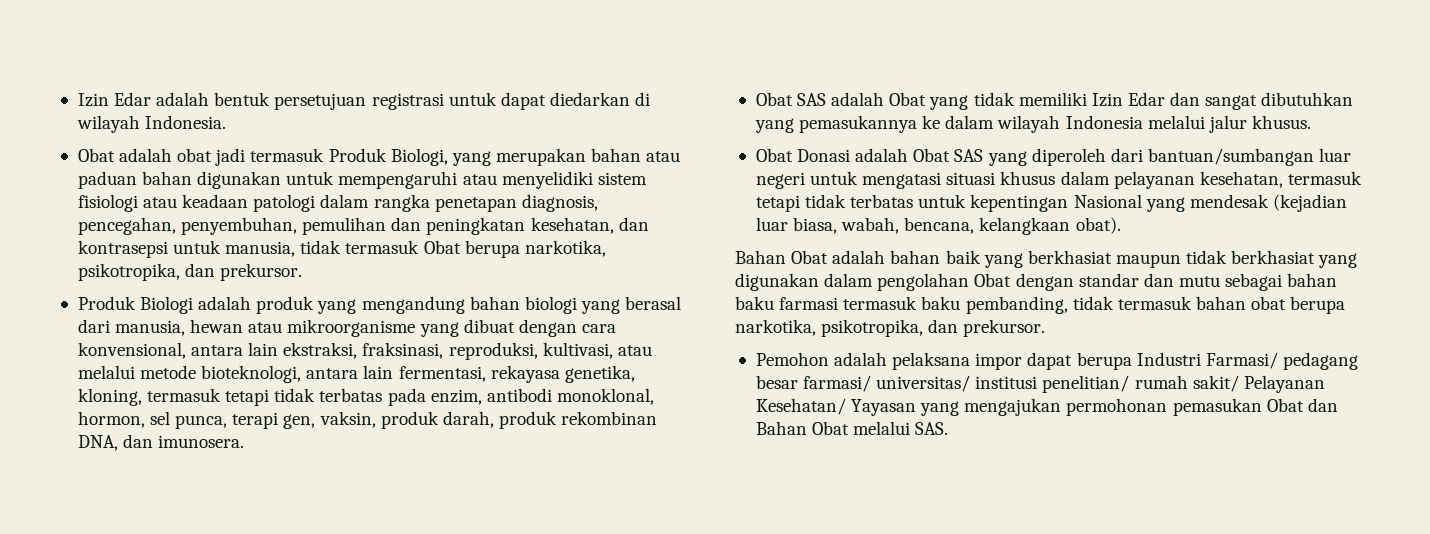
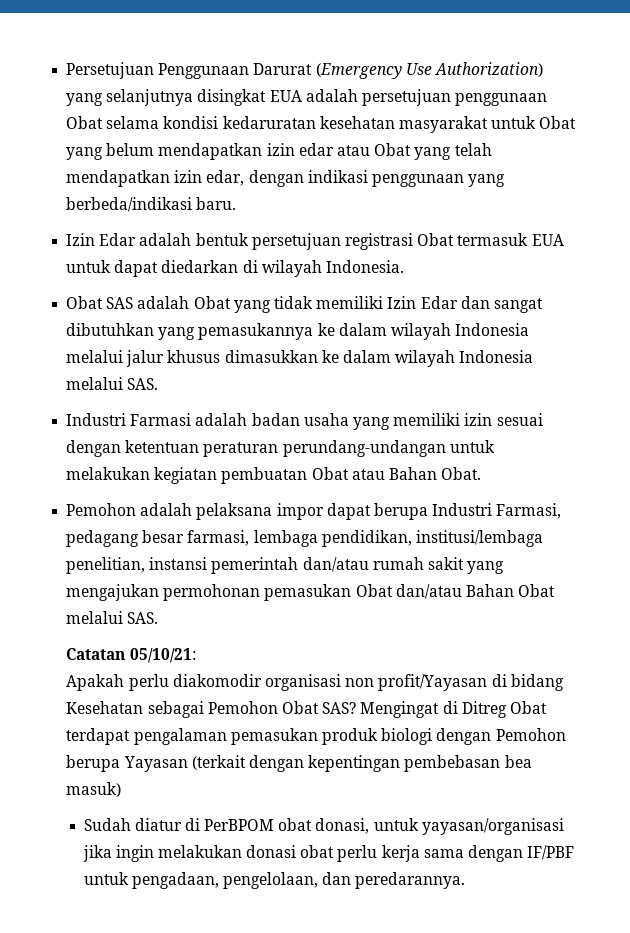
+ Persetujuan Penggunaan Darurat (Emergency Use Authorization) yang selanjutnya disingkat EUA adalah persetujuan penggunaan Obat selama kondisi kedaruratan kesehatan masyarakat untuk Obat yang belum mendapatkan izin edar atau Obat yang telah mendapatkan izin edar, dengan indikasi penggunaan yang berbeda/indikasi baru.
- Izin Edar adalah bentuk persetujuan registrasi untuk dapat diedarkan di wilayah Indonesia.
+ Izin Edar adalah bentuk persetujuan registrasi Obat termasuk EUA untuk dapat diedarkan di wilayah Indonesia.
- Obat adalah obat jadi termasuk Produk Biologi, yang merupakan bahan atau paduan bahan digunakan untuk mempengaruhi atau menyelidiki sistem fisiologi atau keadaan patologi dalam rangka penetapan diagnosis, pencegahan, penyembuhan, pemulihan dan peningkatan kesehatan, dan kontrasepsi untuk manusia, tidak termasuk Obat berupa narkotika, psikotropika, dan prekursor.
- Produk Biologi adalah produk yang mengandung bahan biologi yang berasal dari manusia, hewan atau mikroorganisme yang dibuat dengan cara konvensional, antara lain ekstraksi, fraksinasi, reproduksi, kultivasi, atau melalui metode bioteknologi, antara lain fermentasi, rekayasa genetika, kloning, termasuk tetapi tidak terbatas pada enzim, antibodi monoklonal, hormon, sel punca, terapi gen, vaksin, produk darah, produk rekombinan DNA, dan imunosera.
- Obat SAS adalah Obat yang tidak memiliki Izin Edar dan sangat dibutuhkan yang pemasukannya ke dalam wilayah Indonesia melalui jalur khusus.
- Obat Donasi adalah Obat SAS yang diperoleh dari bantuan/sumbangan luar negeri untuk mengatasi situasi khusus dalam pelayanan kesehatan, termasuk tetapi tidak terbatas untuk kepentingan Nasional yang mendesak (kejadian luar biasa, wabah, bencana, kelangkaan obat).
- Bahan Obat adalah bahan baik yang berkhasiat maupun tidak berkhasiat yang digunakan dalam pengolahan Obat dengan standar dan mutu sebagai bahan baku farmasi termasuk baku pembanding, tidak termasuk bahan obat berupa narkotika, psikotropika, dan prekursor.
+ Obat SAS adalah Obat yang tidak memiliki Izin Edar dan sangat dibutuhkan yang pemasukannya ke dalam wilayah Indonesia melalui jalur khusus dimasukkan ke dalam wilayah Indonesia melalui SAS.
+ Industri Farmasi adalah badan usaha yang memiliki izin sesuai dengan ketentuan peraturan perundang-undangan untuk melakukan kegiatan pembuatan Obat atau Bahan Obat.
- Pemohon adalah pelaksana impor dapat berupa Industri Farmasi/ pedagang besar farmasi/ universitas/ institusi penelitian/ rumah sakit/ Pelayanan Kesehatan/ Yayasan yang mengajukan permohonan pemasukan Obat dan Bahan Obat melalui SAS.
+ Pemohon adalah pelaksana impor dapat berupa Industri Farmasi, pedagang besar farmasi, lembaga pendidikan, institusi/lembaga penelitian, instansi pemerintah dan/atau rumah sakit yang mengajukan permohonan pemasukan Obat dan/atau Bahan Obat melalui SAS.
+ Catatan 05/10/21:
+ Apakah perlu diakomodir organisasi non profit/Yayasan di bidang Kesehatan sebagai Pemohon Obat SAS? Mengingat di Ditreg Obat terdapat pengalaman pemasukan produk biologi dengan Pemohon berupa Yayasan (terkait dengan kepentingan pembebasan bea masuk)
+ Sudah diatur di PerBPOM obat donasi, untuk yayasan/organisasi jika ingin melakukan donasi obat perlu kerja sama dengan IF/PBF untuk pengadaan, pengelolaan, dan peredarannya.

